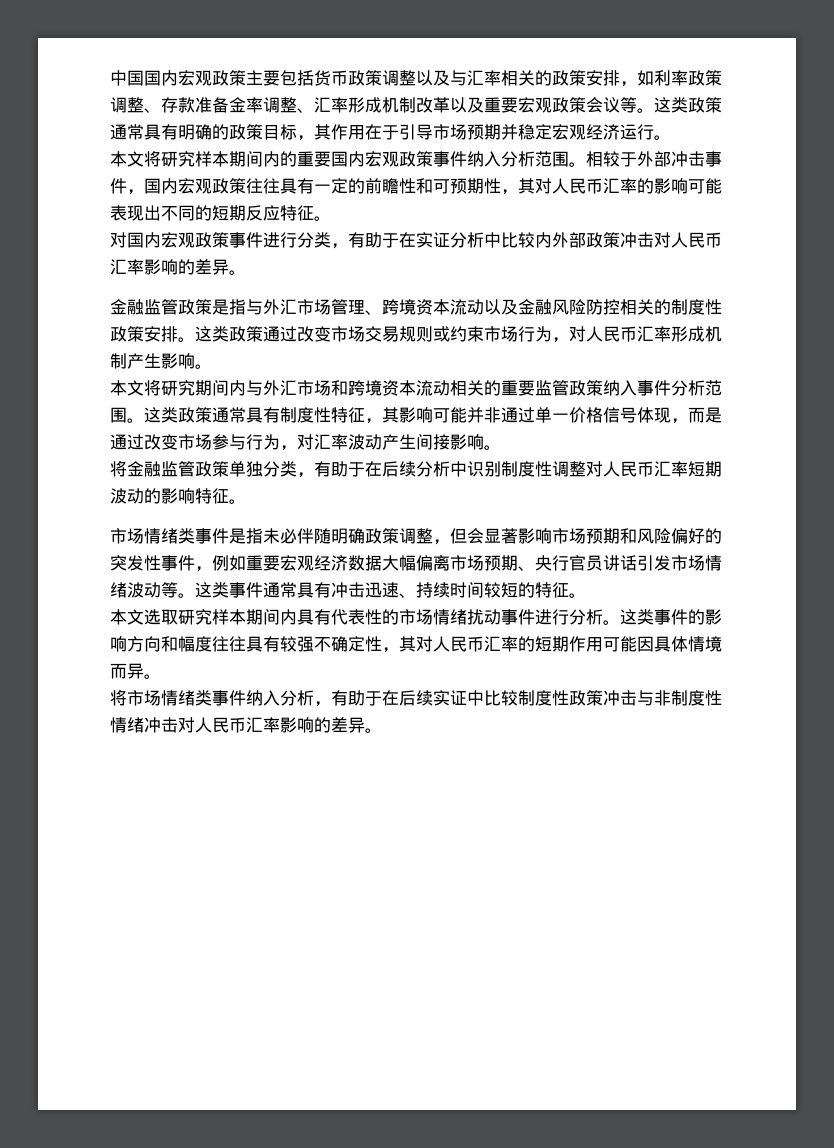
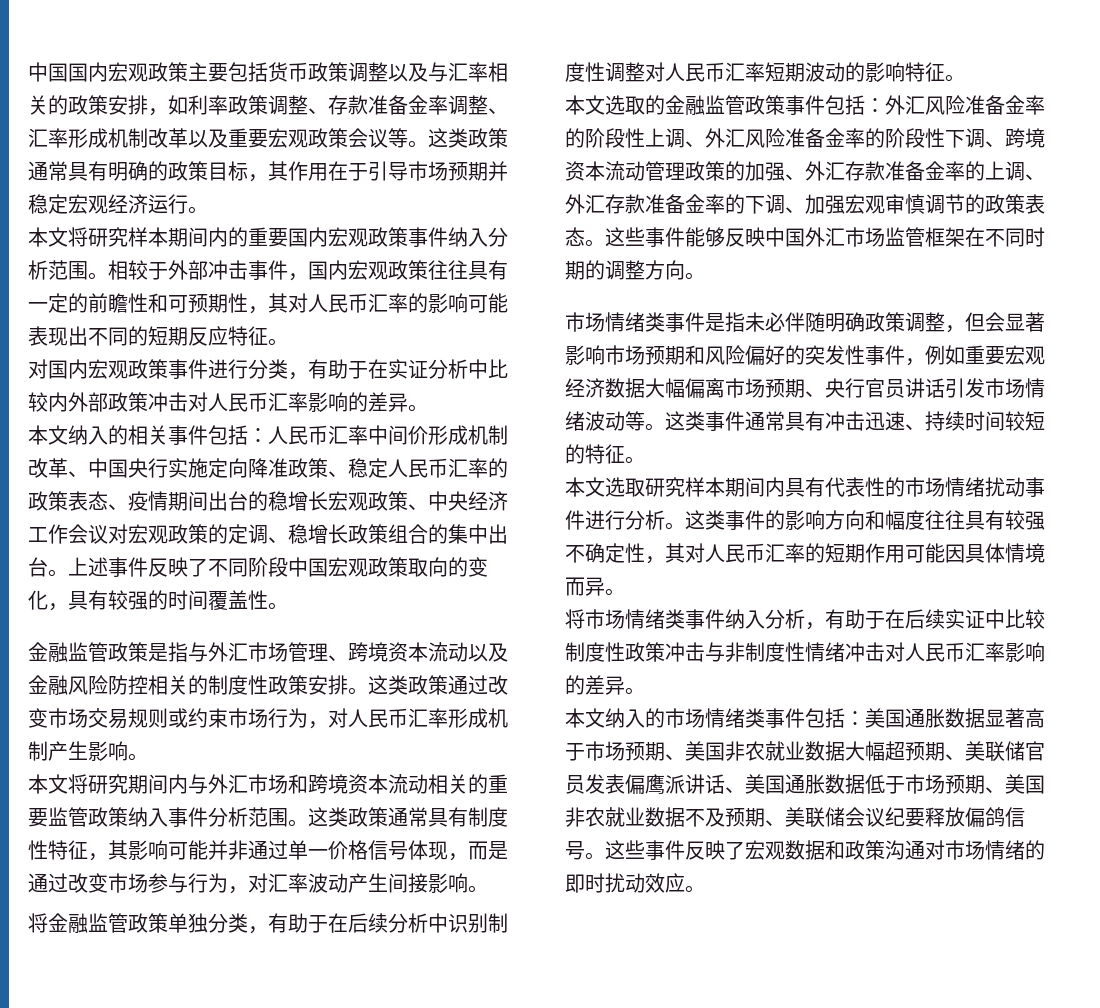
+ 本文纳入的相关事件包括：人民币汇率中间价形成机制改革、中国央行实施定向降准政策、稳定人民币汇率的政策表态、疫情期间出台的稳增长宏观政策、中央经济工作会议对宏观政策的定调、稳增长政策组合的集中出台。上述事件反映了不同阶段中国宏观政策取向的变化，具有较强的时间覆盖性。
+ 本文选取的金融监管政策事件包括：外汇风险准备金率的阶段性上调、外汇风险准备金率的阶段性下调、跨境资本流动管理政策的加强、外汇存款准备金率的上调、外汇存款准备金率的下调、加强宏观审慎调节的政策表态。这些事件能够反映中国外汇市场监管框架在不同时期的调整方向。
+ 本文纳入的市场情绪类事件包括：美国通胀数据显著高于市场预期、美国非农就业数据大幅超预期、美联储官员发表偏鹰派讲话、美国通胀数据低于市场预期、美国非农就业数据不及预期、美联储会议纪要释放偏鸽信号。这些事件反映了宏观数据和政策沟通对市场情绪的即时扰动效应。

